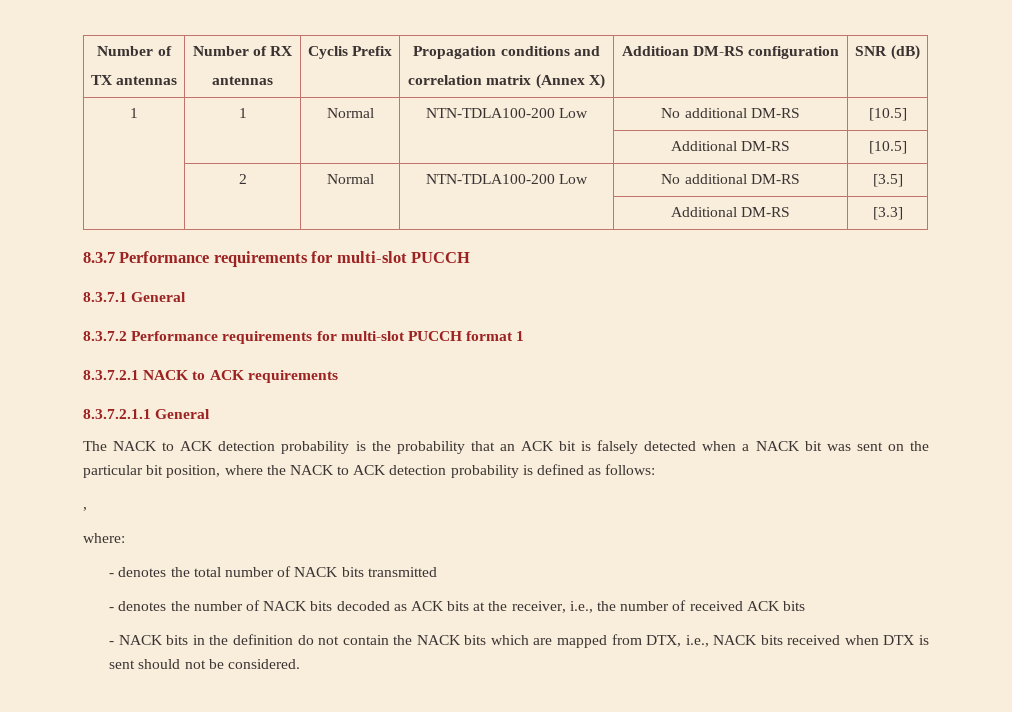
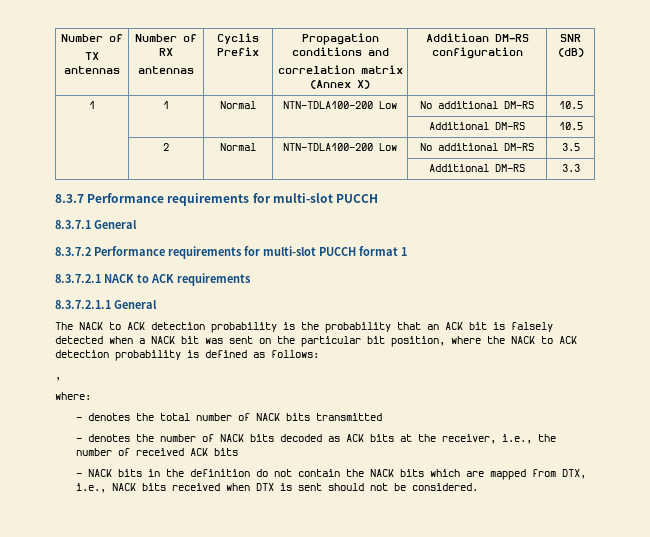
- 1 | 1 | Normal | NTN-TDLA100-200 Low | No additional DM-RS | [10.5]
- | | | | Additional DM-RS | [10.5]
+ 1 | 1 | Normal | NTN-TDLA100-200 Low | No additional DM-RS | 10.5
+ | | | | Additional DM-RS | 10.5
- | 2 | Normal | NTN-TDLA100-200 Low | No additional DM-RS | [3.5]
- | | | | Additional DM-RS | [3.3]
+ | 2 | Normal | NTN-TDLA100-200 Low | No additional DM-RS | 3.5
+ | | | | Additional DM-RS | 3.3

